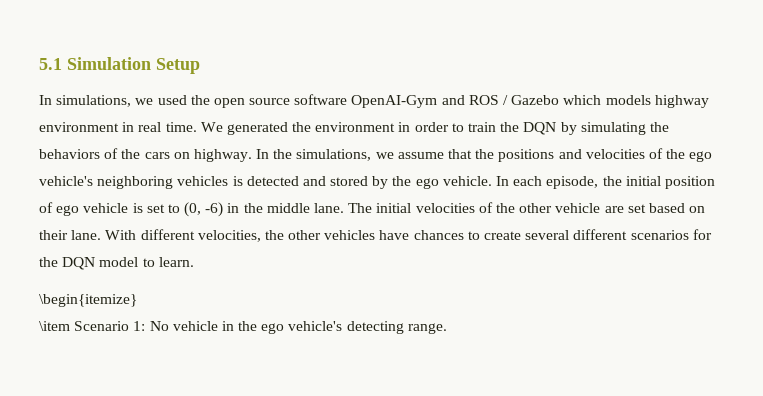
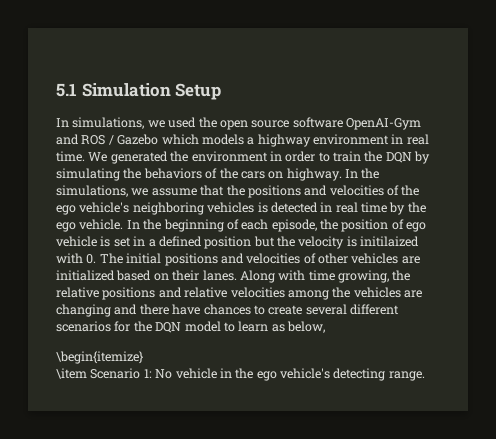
- In simulations, we used the open source software OpenAI-Gym and ROS / Gazebo which models highway environment in real time.
+ In simulations, we used the open source software OpenAI-Gym and ROS / Gazebo which models a highway environment in real time.
- In the simulations, we assume that the positions and velocities of the ego vehicle's neighboring vehicles is detected and stored by the ego vehicle.
+ In the simulations, we assume that the positions and velocities of the ego vehicle's neighboring vehicles is detected in real time by the ego vehicle.
- In each episode, the initial position of ego vehicle is set to (0, -6) in the middle lane. The initial velocities of the other vehicle are set based on their lane. With different velocities, the other vehicles have chances to create several different scenarios for the DQN model to learn.
+ In the beginning of each episode, the position of ego vehicle is set in a defined position but the velocity is initilaized with 0. The initial positions and velocities of other vehicles are initialized based on their lanes. Along with time growing, the relative positions and relative velocities among the vehicles are changing and there have chances to create several different scenarios for the DQN model to learn as below,

